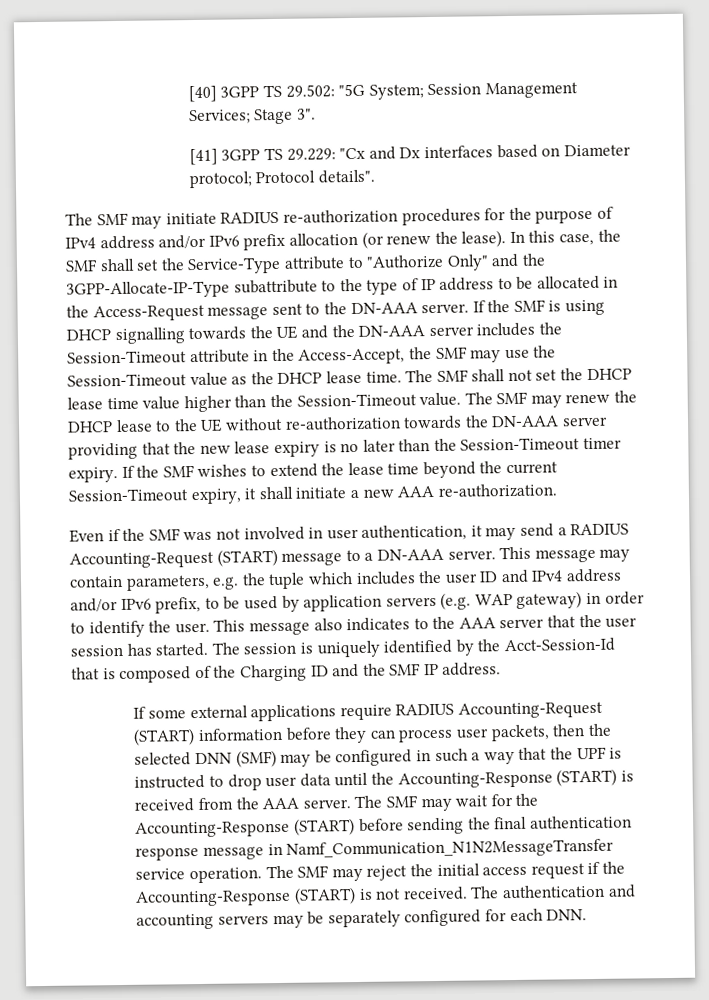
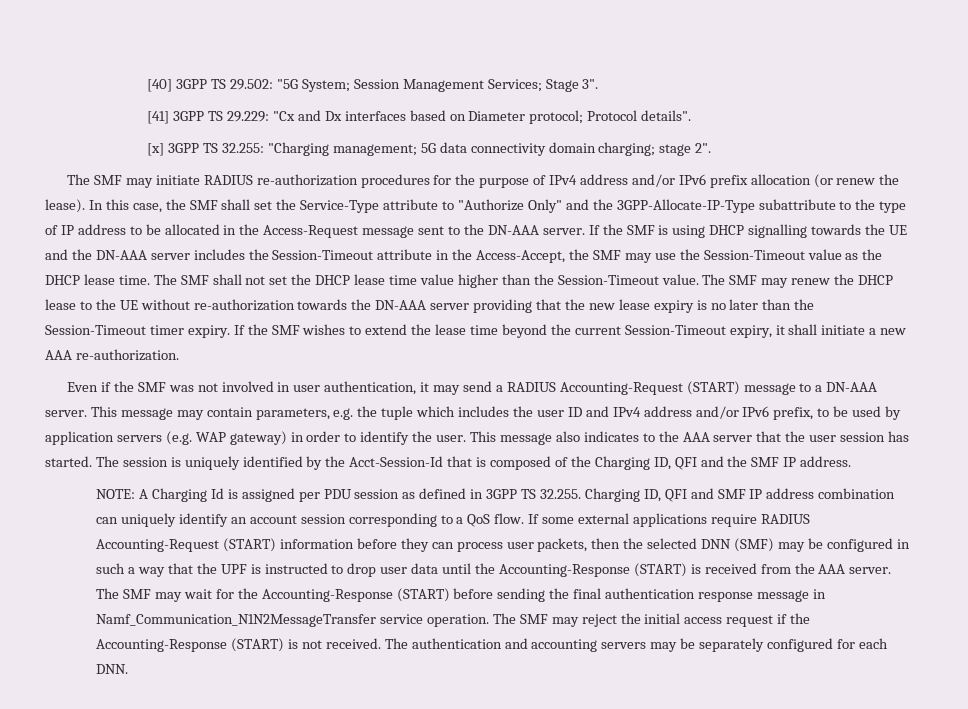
+ [x] 3GPP TS 32.255: "Charging management; 5G data connectivity domain charging; stage 2".
- The session is uniquely identified by the Acct-Session-Id that is composed of the Charging ID and the SMF IP address.
+ The session is uniquely identified by the Acct-Session-Id that is composed of the Charging ID, QFI and the SMF IP address.
+ NOTE: A Charging Id is assigned per PDU session as defined in 3GPP TS 32.255. Charging ID, QFI and SMF IP address combination can uniquely identify an account session corresponding to a QoS flow.

